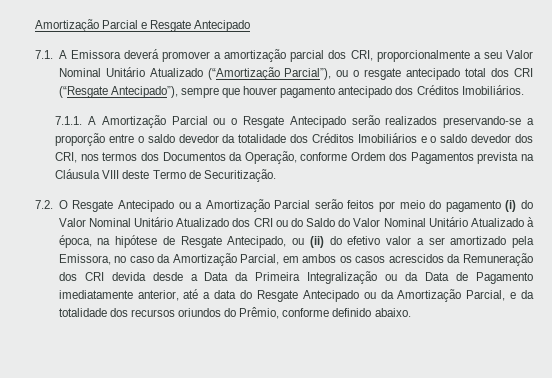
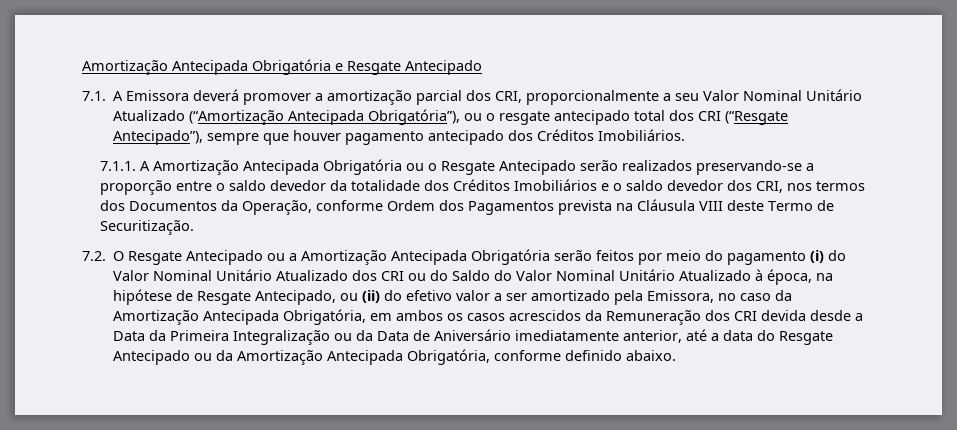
- Amortização Parcial e Resgate Antecipado
+ Amortização Antecipada Obrigatória e Resgate Antecipado
- 7.1. A Emissora deverá promover a amortização parcial dos CRI, proporcionalmente a seu Valor Nominal Unitário Atualizado (“Amortização Parcial”), ou o resgate antecipado total dos CRI (“Resgate Antecipado”), sempre que houver pagamento antecipado dos Créditos Imobiliários.
+ 7.1. A Emissora deverá promover a amortização parcial dos CRI, proporcionalmente a seu Valor Nominal Unitário Atualizado (“Amortização Antecipada Obrigatória”), ou o resgate antecipado total dos CRI (“Resgate Antecipado”), sempre que houver pagamento antecipado dos Créditos Imobiliários.
- 7.1.1. A Amortização Parcial ou o Resgate Antecipado serão realizados preservando-se a proporção entre o saldo devedor da totalidade dos Créditos Imobiliários e o saldo devedor dos CRI, nos termos dos Documentos da Operação, conforme Ordem dos Pagamentos prevista na Cláusula VIII deste Termo de Securitização.
+ 7.1.1. A Amortização Antecipada Obrigatória ou o Resgate Antecipado serão realizados preservando-se a proporção entre o saldo devedor da totalidade dos Créditos Imobiliários e o saldo devedor dos CRI, nos termos dos Documentos da Operação, conforme Ordem dos Pagamentos prevista na Cláusula VIII deste Termo de Securitização.
- 7.2. O Resgate Antecipado ou a Amortização Parcial serão feitos por meio do pagamento (i) do Valor Nominal Unitário Atualizado dos CRI ou do Saldo do Valor Nominal Unitário Atualizado à época, na hipótese de Resgate Antecipado, ou (ii) do efetivo valor a ser amortizado pela Emissora, no caso da Amortização Parcial, em ambos os casos acrescidos da Remuneração dos CRI devida desde a Data da Primeira Integralização ou da Data de Pagamento imediatamente anterior, até a data do Resgate Antecipado ou da Amortização Parcial, e da totalidade dos recursos oriundos do Prêmio, conforme definido abaixo.
+ 7.2. O Resgate Antecipado ou a Amortização Antecipada Obrigatória serão feitos por meio do pagamento (i) do Valor Nominal Unitário Atualizado dos CRI ou do Saldo do Valor Nominal Unitário Atualizado à época, na hipótese de Resgate Antecipado, ou (ii) do efetivo valor a ser amortizado pela Emissora, no caso da Amortização Antecipada Obrigatória, em ambos os casos acrescidos da Remuneração dos CRI devida desde a Data da Primeira Integralização ou da Data de Aniversário imediatamente anterior, até a data do Resgate Antecipado ou da Amortização Antecipada Obrigatória, conforme definido abaixo.

